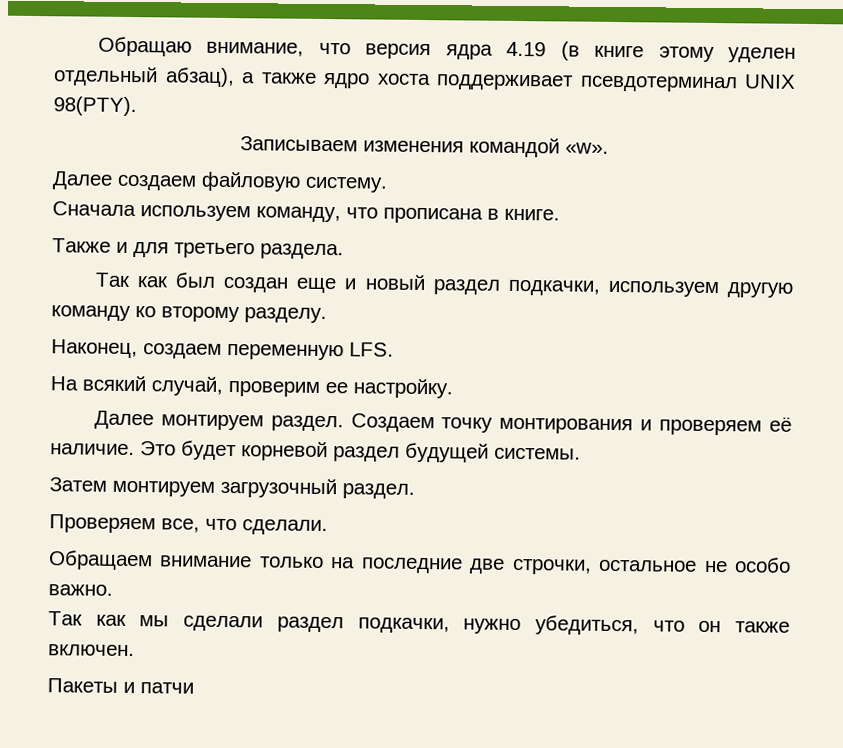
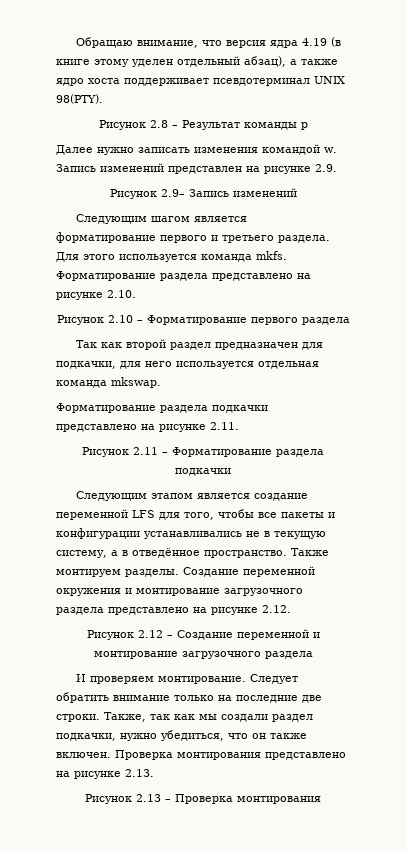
- Записываем изменения командой «w».
- Далее создаем файловую систему.
- Сначала используем команду, что прописана в книге.
- Также и для третьего раздела.
- Так как был создан еще и новый раздел подкачки, используем другую команду ко второму разделу.
- Наконец, создаем переменную LFS.
- На всякий случай, проверим ее настройку.
- Далее монтируем раздел. Создаем точку монтирования и проверяем её наличие. Это будет корневой раздел будущей системы.
- Затем монтируем загрузочный раздел.
- Проверяем все, что сделали.
- Обращаем внимание только на последние две строчки, остальное не особо важно.
- Так как мы сделали раздел подкачки, нужно убедиться, что он также включен.
- Пакеты и патчи
+ Рисунок 2.8 – Результат команды p
+ Далее нужно записать изменения командой w. Запись изменений представлен на рисунке 2.9.
+ Рисунок 2.9– Запись изменений
+ Следующим шагом является форматирование первого и третьего раздела. Для этого используется команда mkfs. Форматирование раздела представлено на рисунке 2.10.
+ Рисунок 2.10 – Форматирование первого раздела
+ Так как второй раздел предназначен для подкачки, для него используется отдельная команда mkswap.
+ Форматирование раздела подкачки представлено на рисунке 2.11.
+ Рисунок 2.11 – Форматирование раздела подкачки
+ Следующим этапом является создание переменной LFS для того, чтобы все пакеты и конфигурации устанавливались не в текущую систему, а в отведённое пространство. Также монтируем разделы. Создание переменной окружения и монтирование загрузочного раздела представлено на рисунке 2.12.
+ Рисунок 2.12 – Создание переменной и монтирование загрузочного раздела
+ И проверяем монтирование. Следует обратить внимание только на последние две строки. Также, так как мы создали раздел подкачки, нужно убедиться, что он также включен. Проверка монтирования представлено на рисунке 2.13.
+ Рисунок 2.13 – Проверка монтирования

